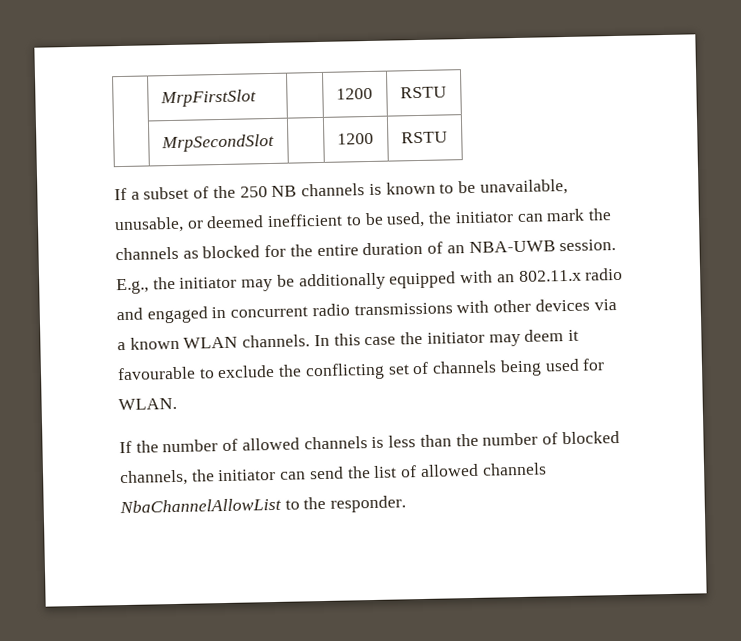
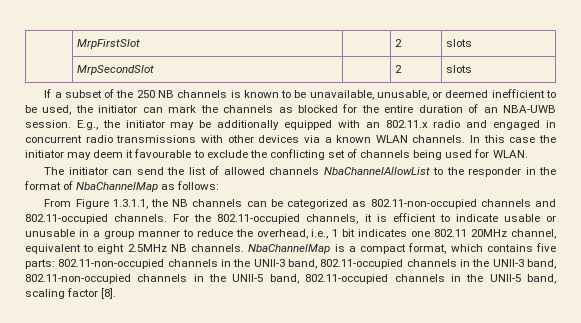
- | MrpFirstSlot | | 1200 | RSTU
+ | MrpFirstSlot | | 2 | slots
- | MrpSecondSlot | | 1200 | RSTU
+ | MrpSecondSlot | | 2 | slots
- If the number of allowed channels is less than the number of blocked channels, the initiator can send the list of allowed channels NbaChannelAllowList to the responder.
+ The initiator can send the list of allowed channels NbaChannelAllowList to the responder in the format of NbaChannelMap as follows:
+ From Figure 1.3.1.1, the NB channels can be categorized as 802.11-non-occupied channels and 802.11-occupied channels. For the 802.11-occupied channels, it is efficient to indicate usable or unusable in a group manner to reduce the overhead, i.e., 1 bit indicates one 802.11 20MHz channel, equivalent to eight 2.5MHz NB channels. NbaChannelMap is a compact format, which contains five parts: 802.11-non-occupied channels in the UNII-3 band, 802.11-occupied channels in the UNII-3 band, 802.11-non-occupied channels in the UNII-5 band, 802.11-occupied channels in the UNII-5 band, scaling factor [8].

